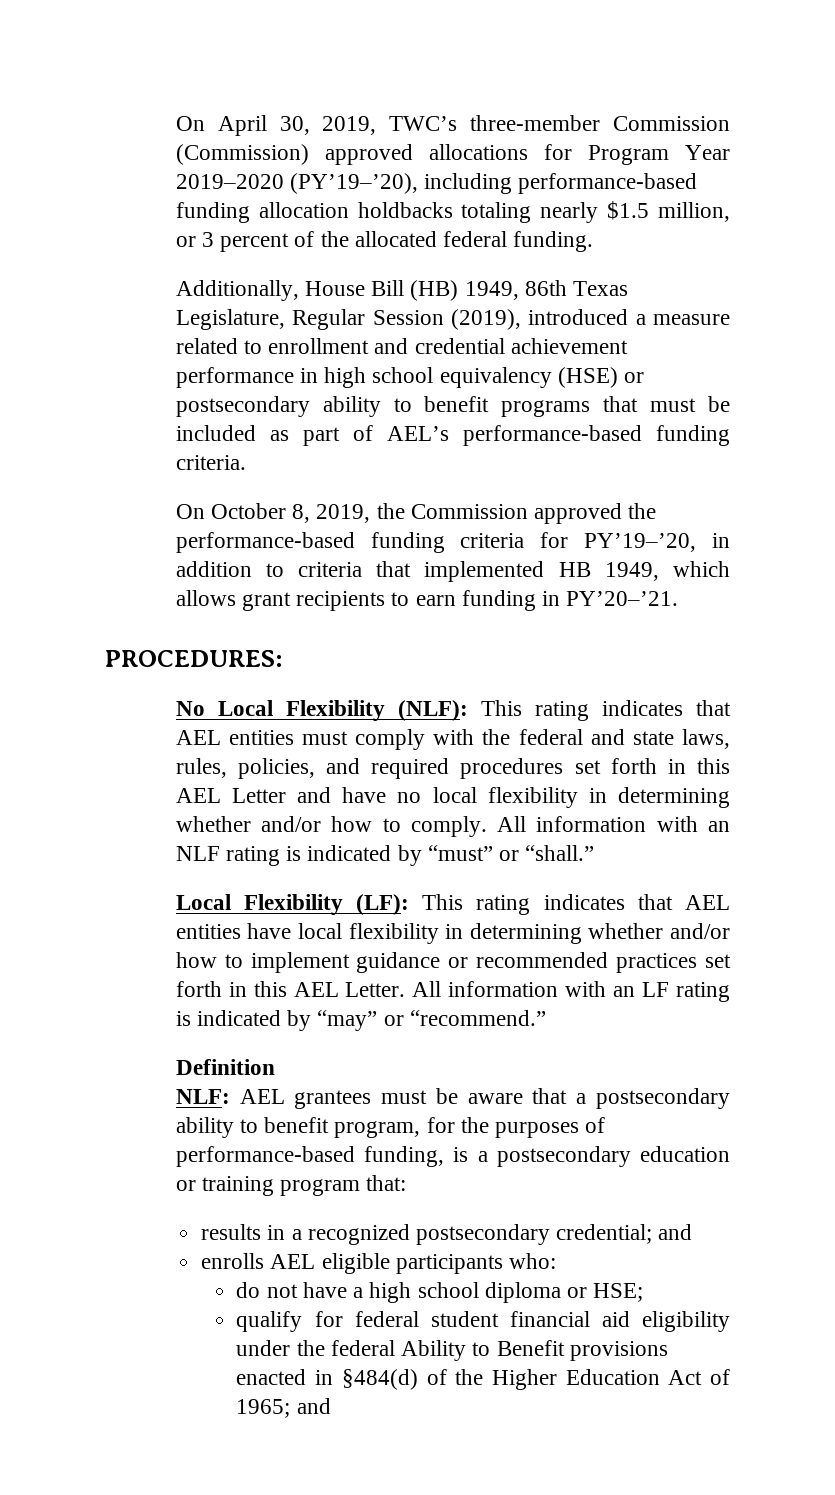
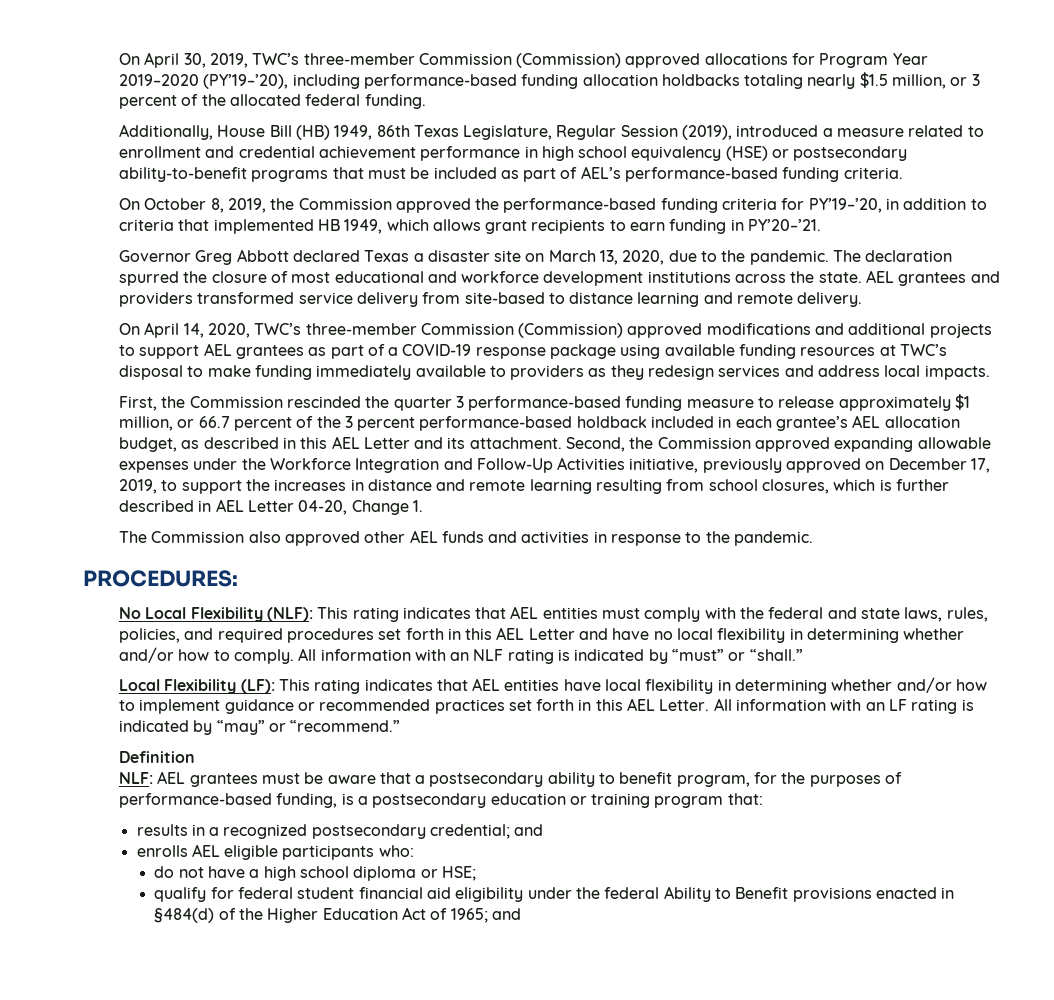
- Additionally, House Bill (HB) 1949, 86th Texas Legislature, Regular Session (2019), introduced a measure related to enrollment and credential achievement performance in high school equivalency (HSE) or postsecondary ability to benefit programs that must be included as part of AEL’s performance-based funding criteria.
+ Additionally, House Bill (HB) 1949, 86th Texas Legislature, Regular Session (2019), introduced a measure related to enrollment and credential achievement performance in high school equivalency (HSE) or postsecondary ability-to-benefit programs that must be included as part of AEL’s performance-based funding criteria.
+ Governor Greg Abbott declared Texas a disaster site on March 13, 2020, due to the pandemic. The declaration spurred the closure of most educational and workforce development institutions across the state. AEL grantees and providers transformed service delivery from site-based to distance learning and remote delivery.
+ On April 14, 2020, TWC’s three-member Commission (Commission) approved modifications and additional projects to support AEL grantees as part of a COVID-19 response package using available funding resources at TWC’s disposal to make funding immediately available to providers as they redesign services and address local impacts.
+ First, the Commission rescinded the quarter 3 performance-based funding measure to release approximately $1 million, or 66.7 percent of the 3 percent performance-based holdback included in each grantee’s AEL allocation budget, as described in this AEL Letter and its attachment. Second, the Commission approved expanding allowable expenses under the Workforce Integration and Follow-Up Activities initiative, previously approved on December 17, 2019, to support the increases in distance and remote learning resulting from school closures, which is further described in AEL Letter 04-20, Change 1.
+ The Commission also approved other AEL funds and activities in response to the pandemic.

